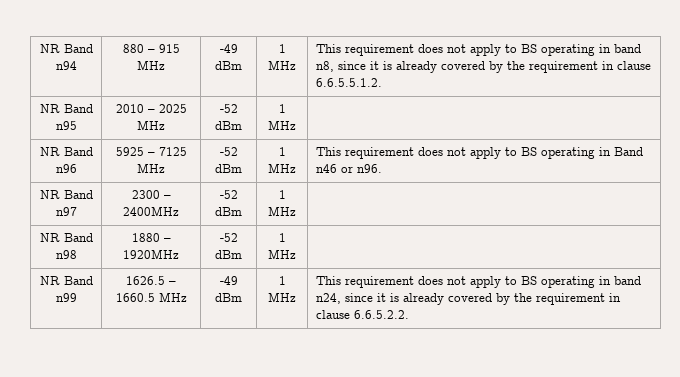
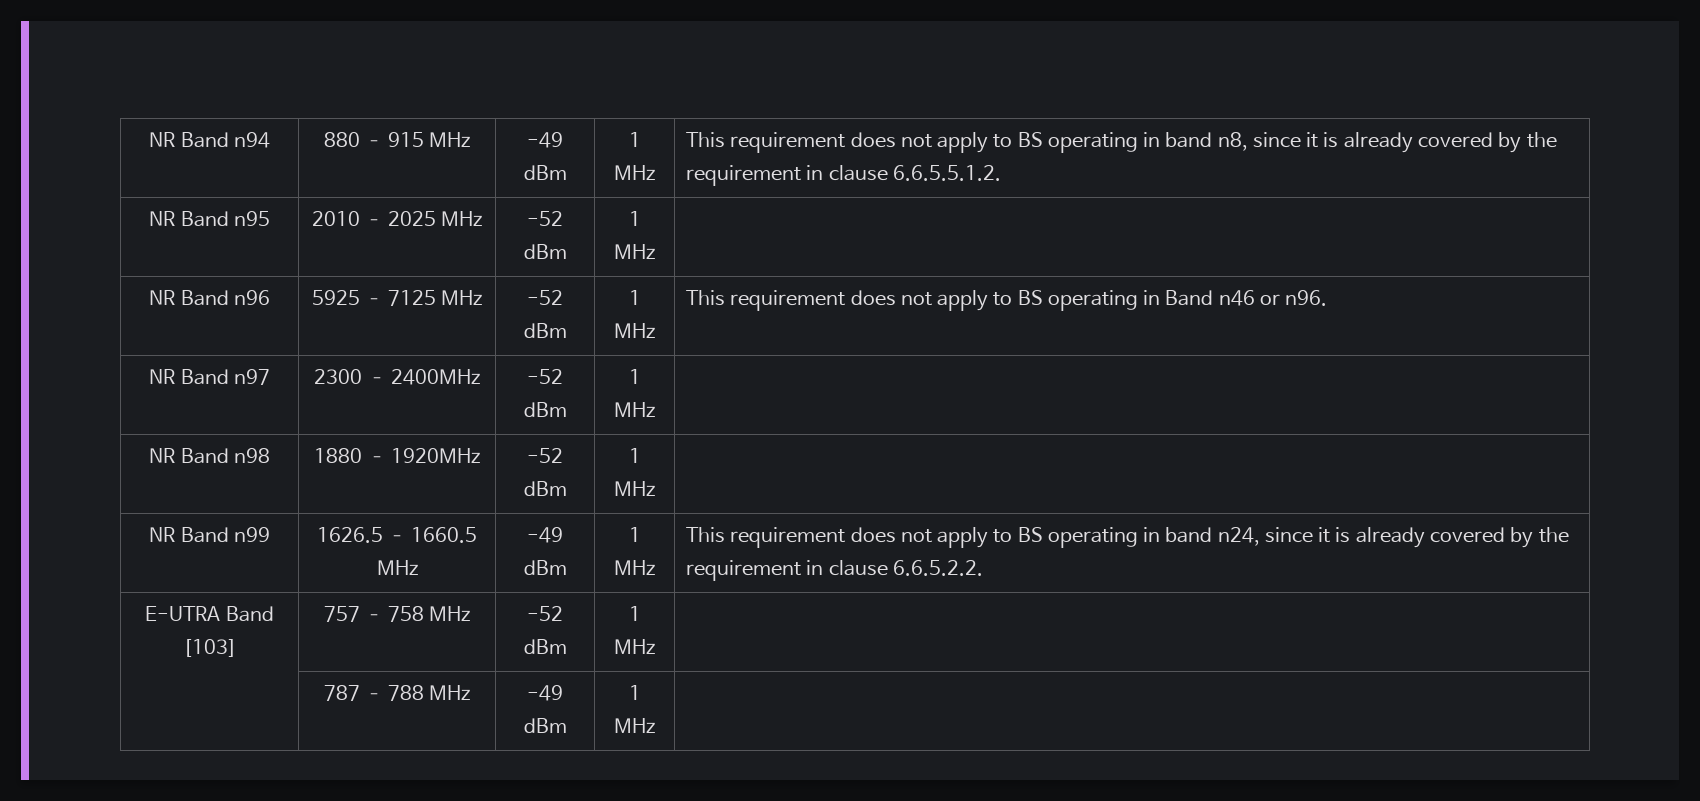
+ E-UTRA Band [103] | 757 – 758 MHz | -52 dBm | 1 MHz |
+ | 787 – 788 MHz | -49 dBm | 1 MHz |

